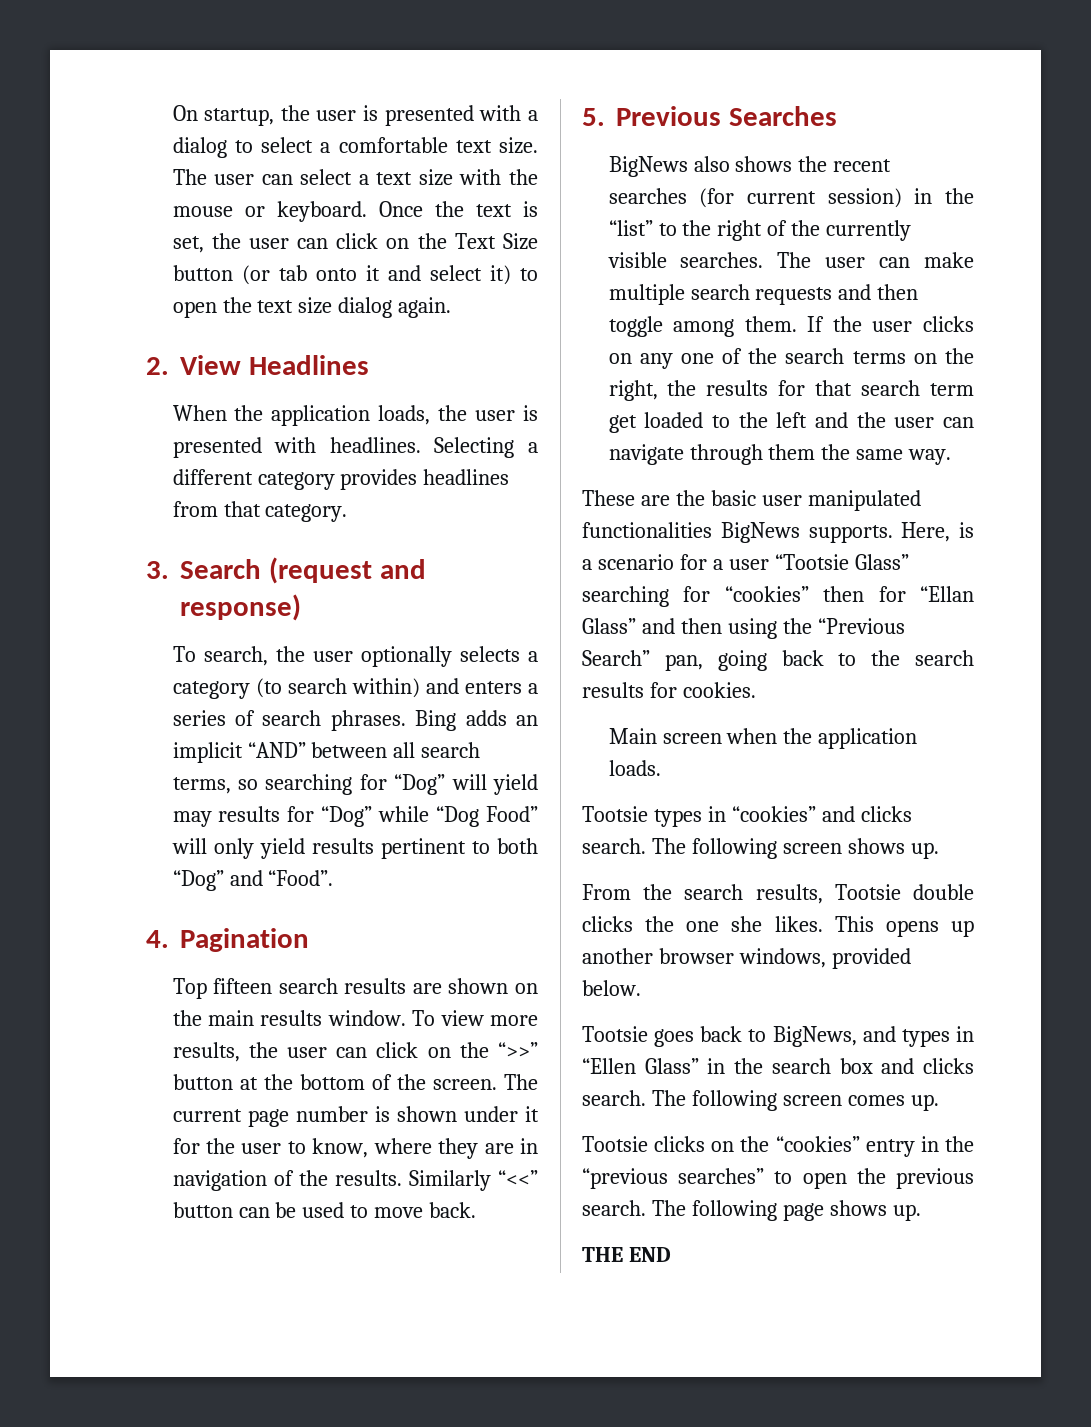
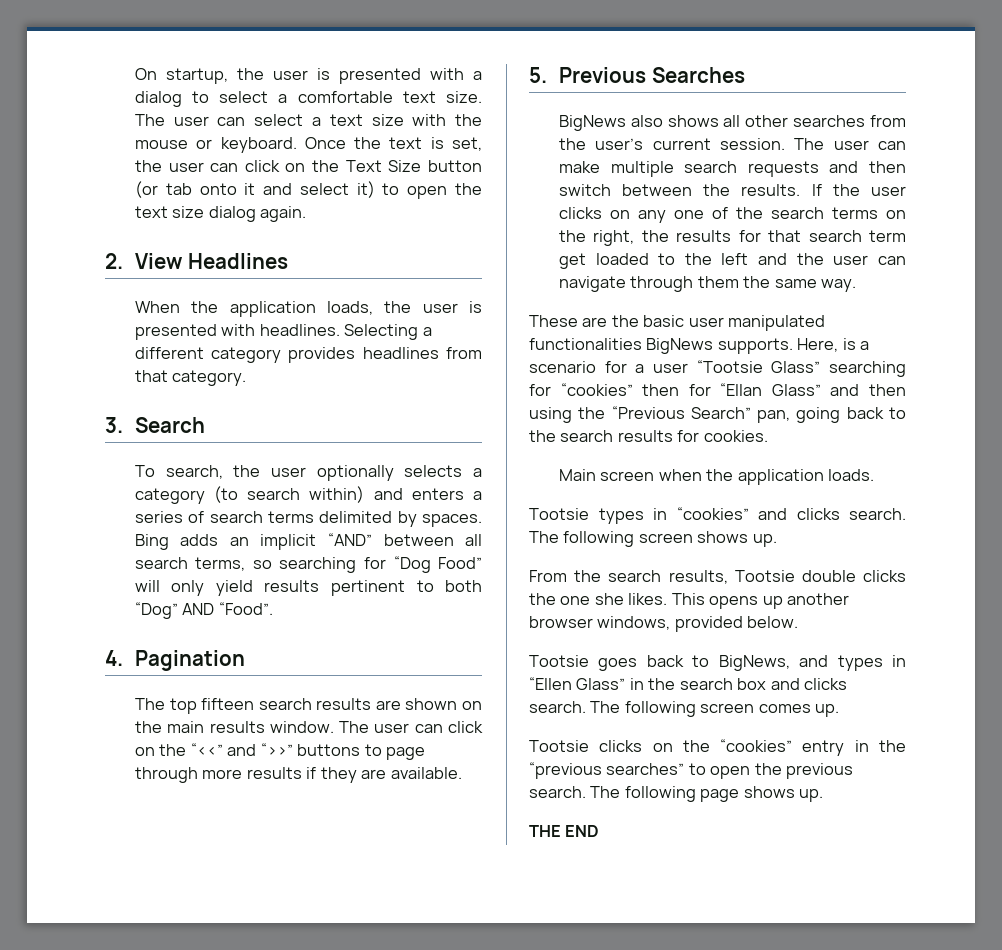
- 3. Search (request and response)
+ 3. Search
- To search, the user optionally selects a category (to search within) and enters a series of search phrases.
+ To search, the user optionally selects a category (to search within) and enters a series of search terms delimited by spaces.
- Bing adds an implicit “AND” between all search terms, so searching for “Dog” will yield may results for “Dog” while “Dog Food” will only yield results pertinent to both “Dog” and “Food”.
+ Bing adds an implicit “AND” between all search terms, so searching for “Dog Food” will only yield results pertinent to both “Dog” AND “Food”.
- Top fifteen search results are shown on the main results window.
+ The top fifteen search results are shown on the main results window.
- To view more results, the user can click on the “>>” button at the bottom of the screen. The current page number is shown under it for the user to know, where they are in navigation of the results. Similarly “<<” button can be used to move back.
+ The user can click on the “<<” and “>>” buttons to page through more results if they are available.
- BigNews also shows the recent searches (for current session) in the “list” to the right of the currently visible searches.
+ BigNews also shows all other searches from the user’s current session.
- The user can make multiple search requests and then toggle among them.
+ The user can make multiple search requests and then switch between the results.

